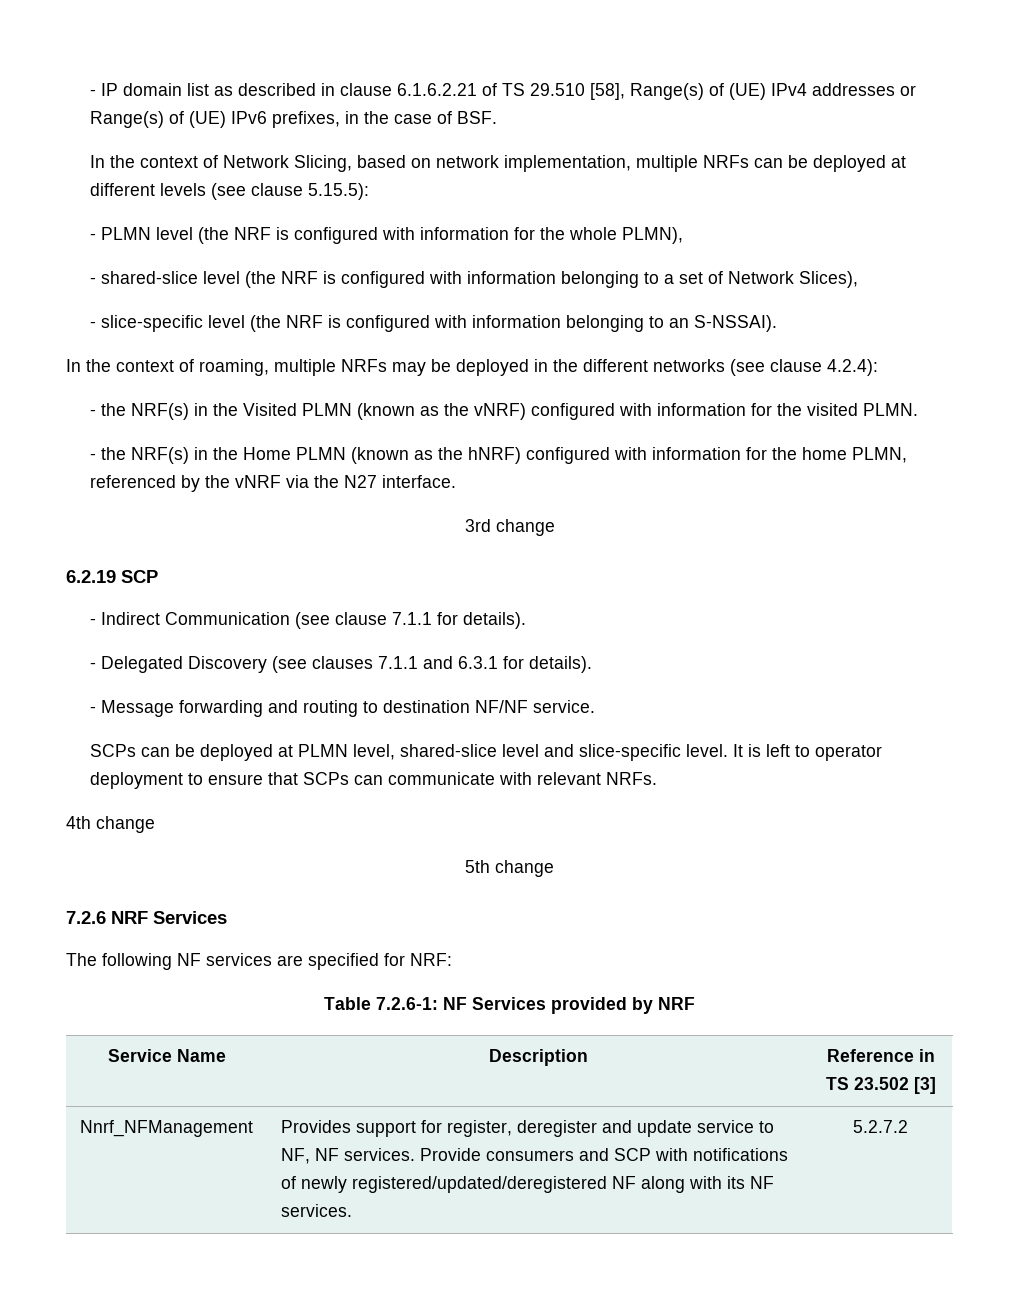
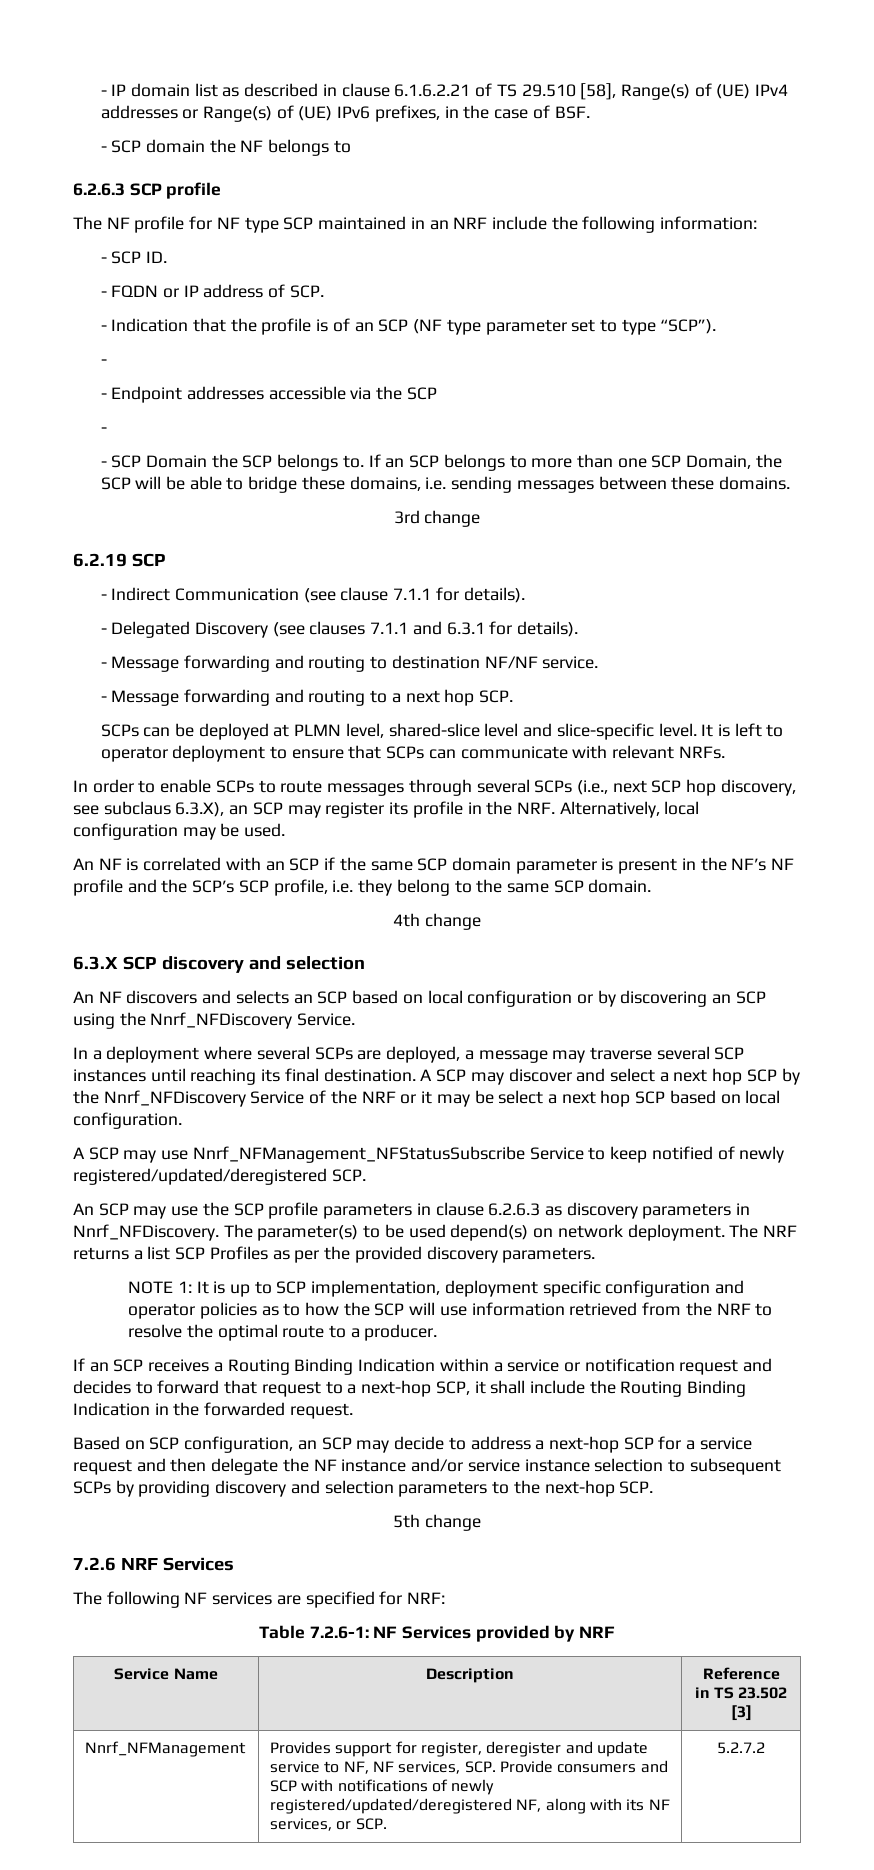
- In the context of Network Slicing, based on network implementation, multiple NRFs can be deployed at different levels (see clause 5.15.5):
- - PLMN level (the NRF is configured with information for the whole PLMN),
- - shared-slice level (the NRF is configured with information belonging to a set of Network Slices),
- - slice-specific level (the NRF is configured with information belonging to an S-NSSAI).
- In the context of roaming, multiple NRFs may be deployed in the different networks (see clause 4.2.4):
- - the NRF(s) in the Visited PLMN (known as the vNRF) configured with information for the visited PLMN.
- - the NRF(s) in the Home PLMN (known as the hNRF) configured with information for the home PLMN, referenced by the vNRF via the N27 interface.
+ - SCP domain the NF belongs to
+ 6.2.6.3 SCP profile
+ The NF profile for NF type SCP maintained in an NRF include the following information:
+ - SCP ID.
+ - FQDN or IP address of SCP.
+ - Indication that the profile is of an SCP (NF type parameter set to type “SCP”).
+ -
+ - Endpoint addresses accessible via the SCP
+ -
+ - SCP Domain the SCP belongs to. If an SCP belongs to more than one SCP Domain, the SCP will be able to bridge these domains, i.e. sending messages between these domains.
+ - Message forwarding and routing to a next hop SCP.
+ In order to enable SCPs to route messages through several SCPs (i.e., next SCP hop discovery, see subclaus 6.3.X), an SCP may register its profile in the NRF. Alternatively, local configuration may be used.
+ An NF is correlated with an SCP if the same SCP domain parameter is present in the NF’s NF profile and the SCP’s SCP profile, i.e. they belong to the same SCP domain.
  4th change
+ 6.3.X SCP discovery and selection
+ An NF discovers and selects an SCP based on local configuration or by discovering an SCP using the Nnrf_NFDiscovery Service.
+ In a deployment where several SCPs are deployed, a message may traverse several SCP instances until reaching its final destination. A SCP may discover and select a next hop SCP by the Nnrf_NFDiscovery Service of the NRF or it may be select a next hop SCP based on local configuration.
+ A SCP may use Nnrf_NFManagement_NFStatusSubscribe Service to keep notified of newly registered/updated/deregistered SCP.
+ An SCP may use the SCP profile parameters in clause 6.2.6.3 as discovery parameters in Nnrf_NFDiscovery. The parameter(s) to be used depend(s) on network deployment. The NRF returns a list SCP Profiles as per the provided discovery parameters.
+ NOTE 1: It is up to SCP implementation, deployment specific configuration and operator policies as to how the SCP will use information retrieved from the NRF to resolve the optimal route to a producer.
+ If an SCP receives a Routing Binding Indication within a service or notification request and decides to forward that request to a next-hop SCP, it shall include the Routing Binding Indication in the forwarded request.
+ Based on SCP configuration, an SCP may decide to address a next-hop SCP for a service request and then delegate the NF instance and/or service instance selection to subsequent SCPs by providing discovery and selection parameters to the next-hop SCP.
- Nnrf_NFManagement | Provides support for register, deregister and update service to NF, NF services. Provide consumers and SCP with notifications of newly registered/updated/deregistered NF along with its NF services. | 5.2.7.2
+ Nnrf_NFManagement | Provides support for register, deregister and update service to NF, NF services, SCP. Provide consumers and SCP with notifications of newly registered/updated/deregistered NF, along with its NF services, or SCP. | 5.2.7.2

